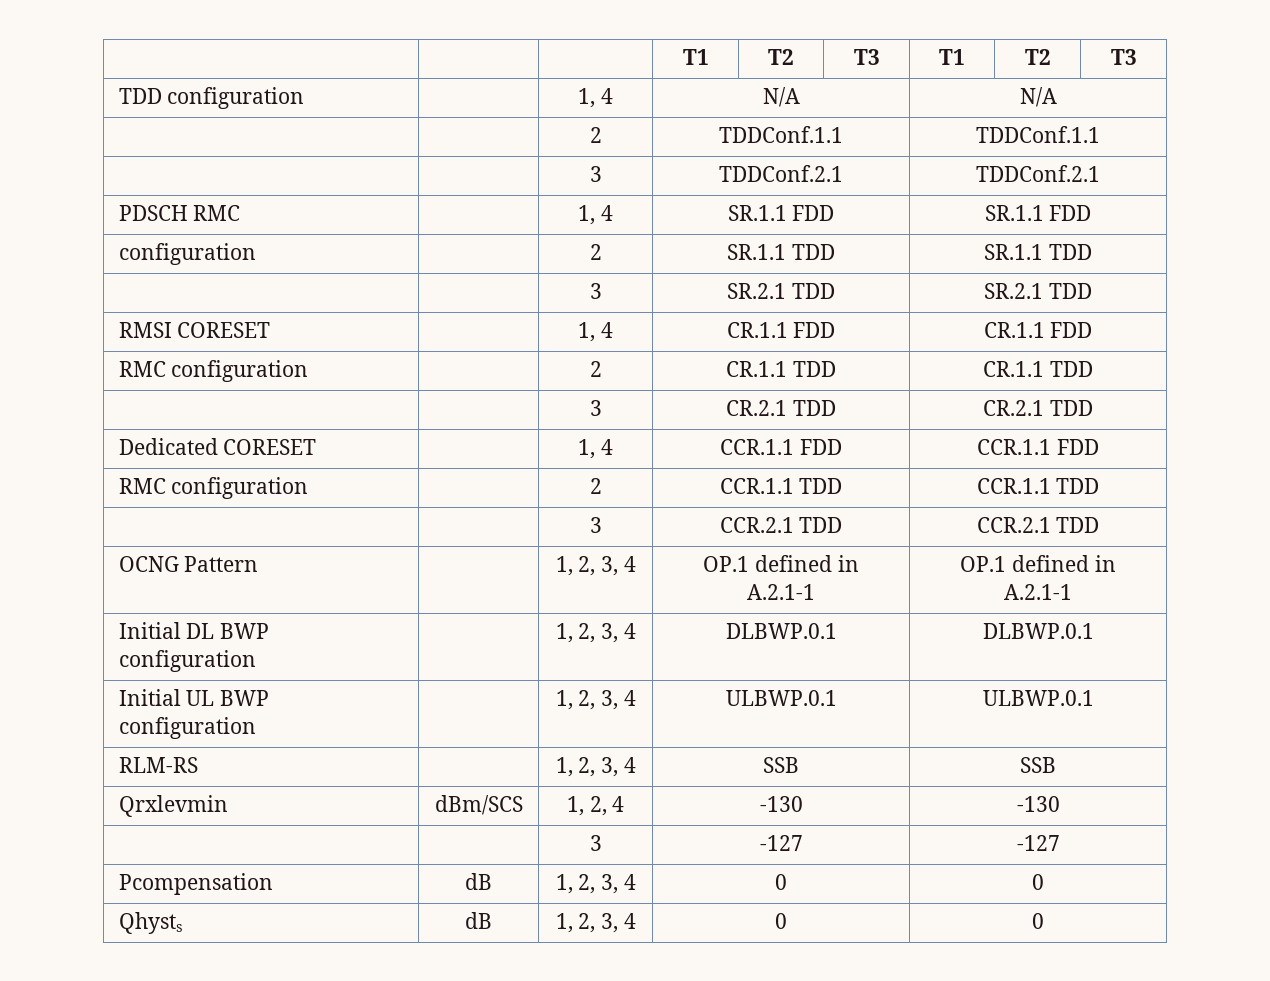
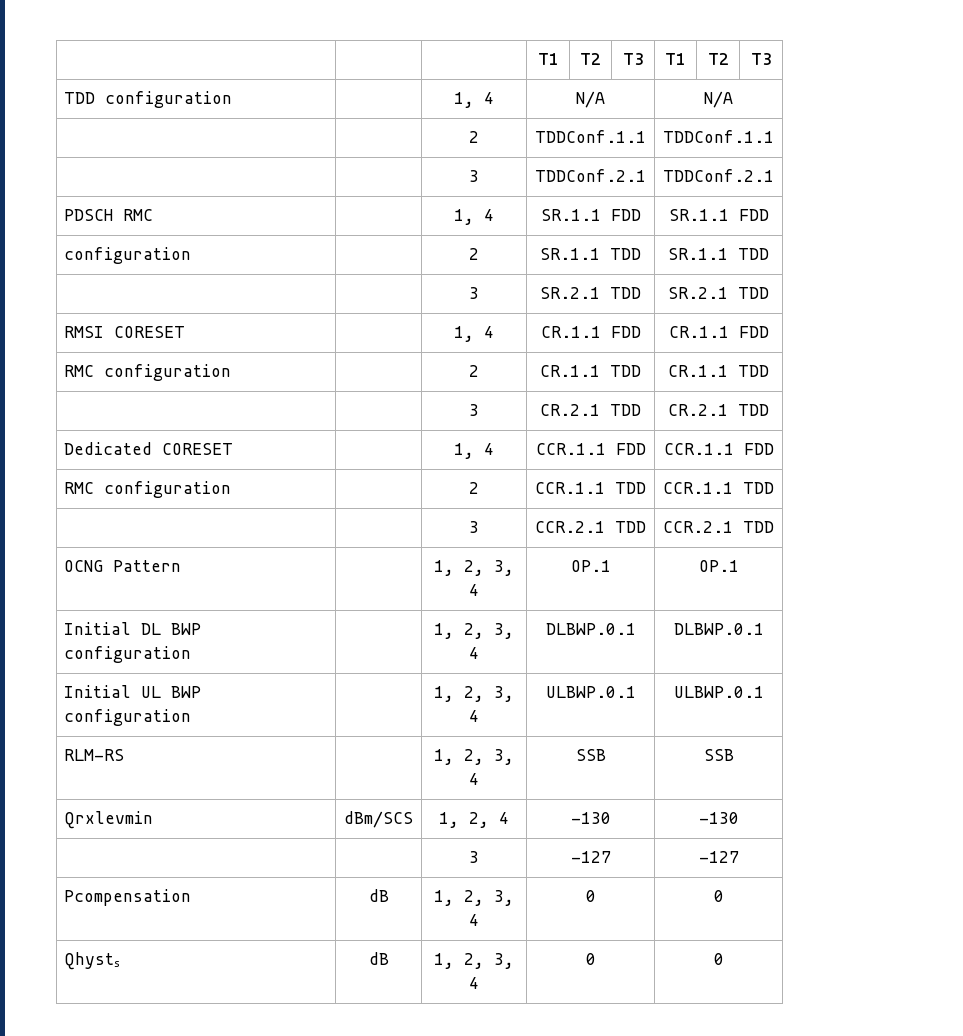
- OCNG Pattern | | 1, 2, 3, 4 | OP.1 defined in A.2.1-1 | OP.1 defined in A.2.1-1
+ OCNG Pattern | | 1, 2, 3, 4 | OP.1 | OP.1

